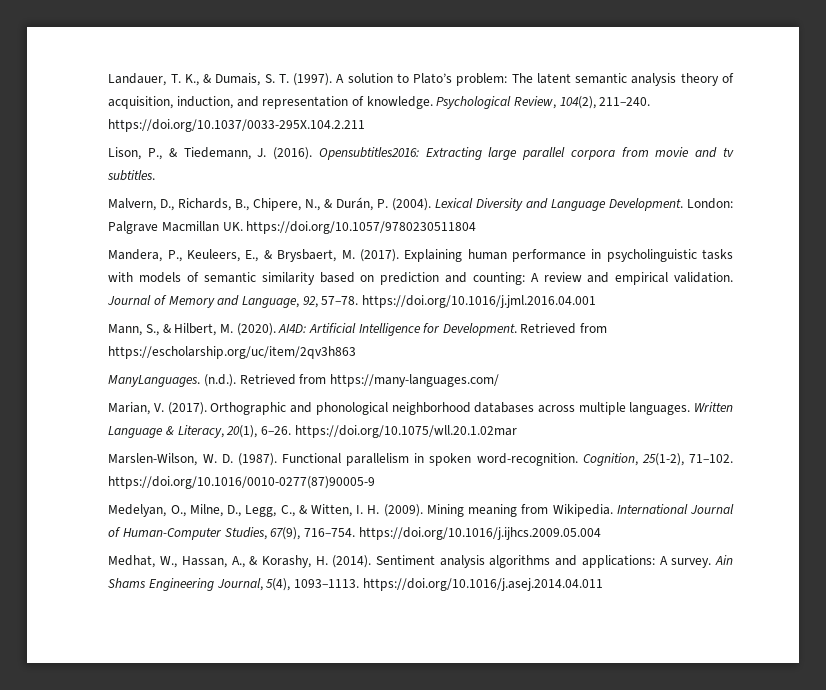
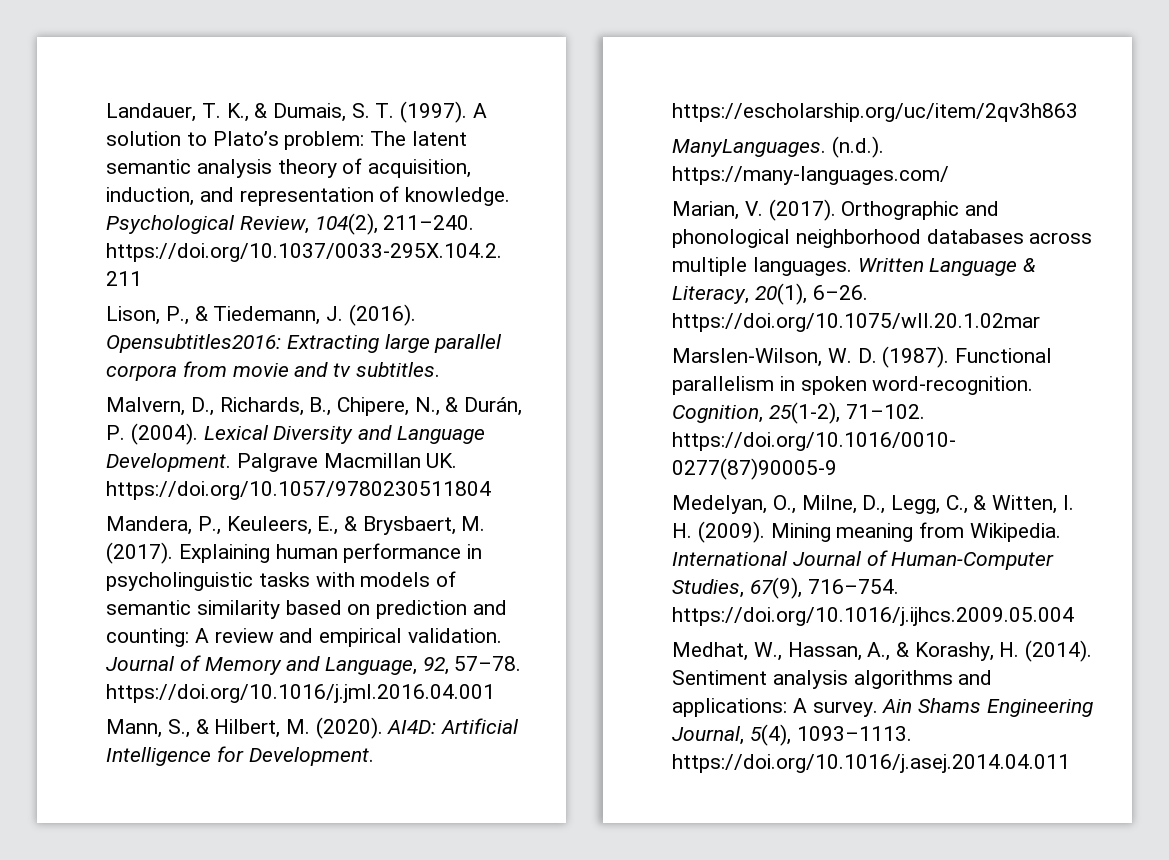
- London: Palgrave Macmillan UK. https://doi.org/10.1057/9780230511804
+ Palgrave Macmillan UK. https://doi.org/10.1057/9780230511804
- AI4D: Artificial Intelligence for Development. Retrieved from https://escholarship.org/uc/item/2qv3h863
+ AI4D: Artificial Intelligence for Development. https://escholarship.org/uc/item/2qv3h863
- (n.d.). Retrieved from https://many-languages.com/
+ (n.d.). https://many-languages.com/

